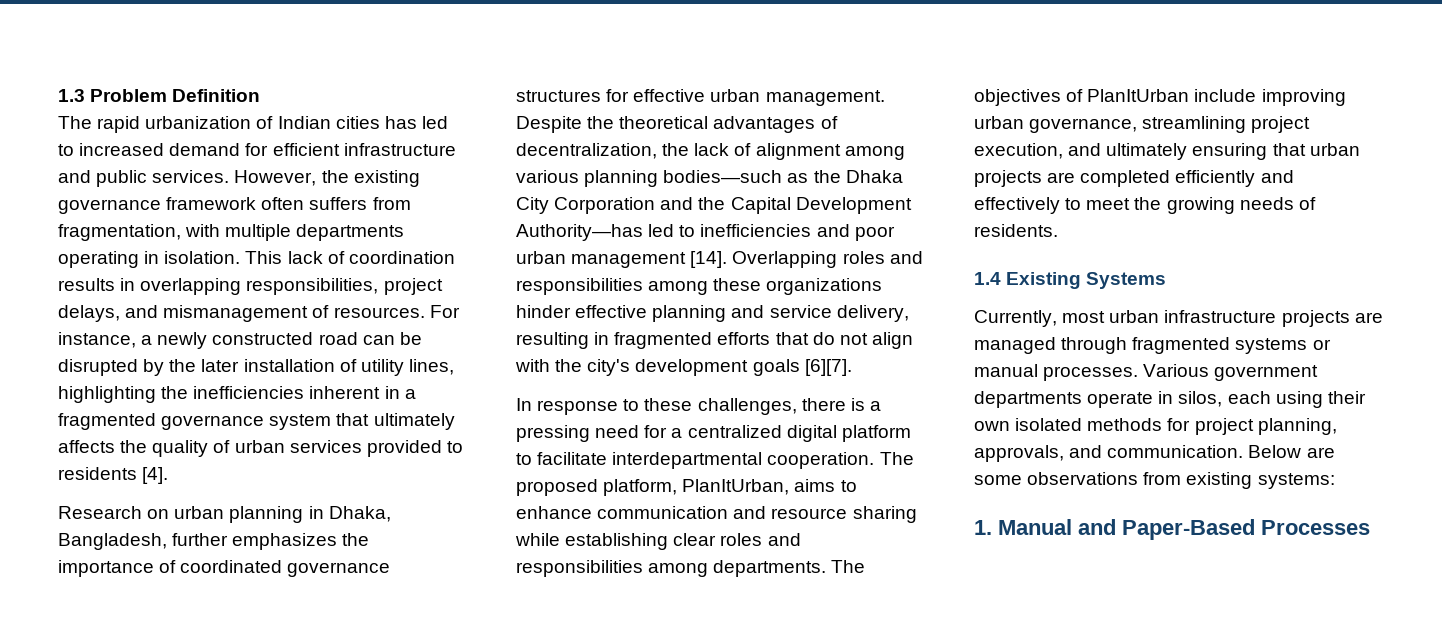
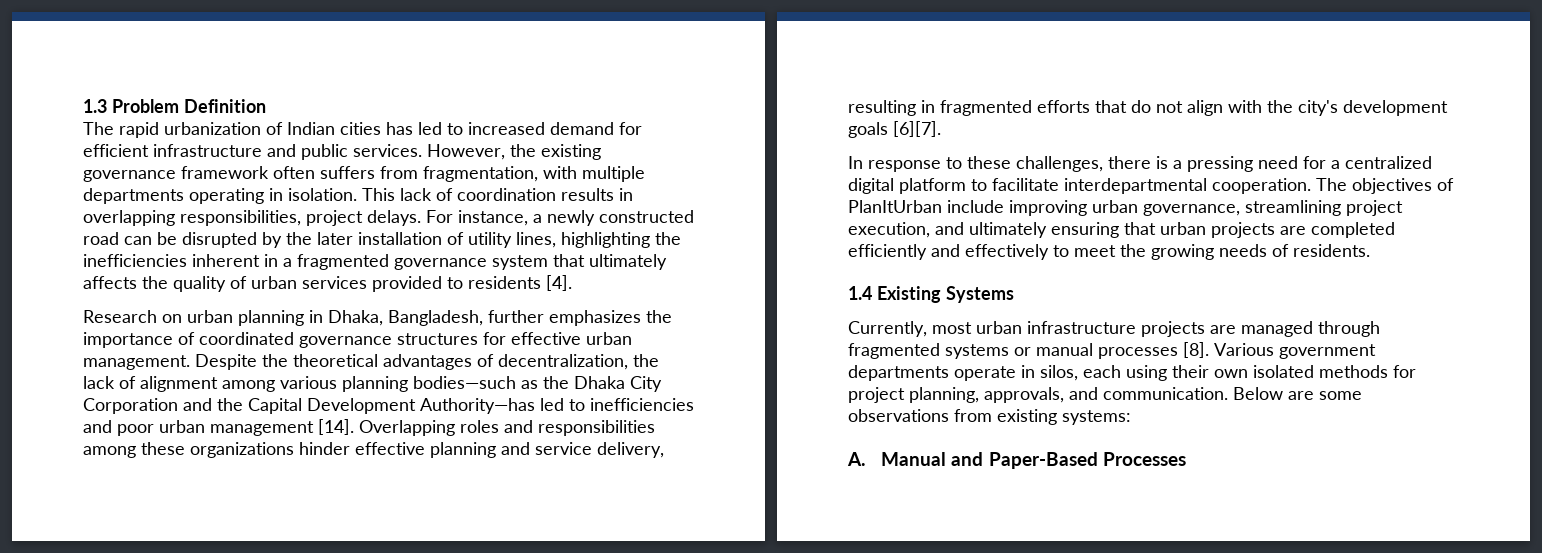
- This lack of coordination results in overlapping responsibilities, project delays, and mismanagement of resources.
+ This lack of coordination results in overlapping responsibilities, project delays.
- The proposed platform, PlanItUrban, aims to enhance communication and resource sharing while establishing clear roles and responsibilities among departments. The objectives of PlanItUrban include improving urban governance, streamlining project execution, and ultimately ensuring that urban projects are completed efficiently and effectively to meet the growing needs of residents.
+ The objectives of PlanItUrban include improving urban governance, streamlining project execution, and ultimately ensuring that urban projects are completed efficiently and effectively to meet the growing needs of residents.
- Currently, most urban infrastructure projects are managed through fragmented systems or manual processes.
+ Currently, most urban infrastructure projects are managed through fragmented systems or manual processes [8].
- 1. Manual and Paper-Based Processes
+ A. Manual and Paper-Based Processes

